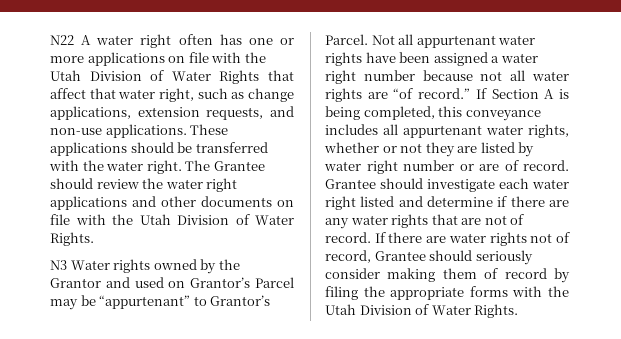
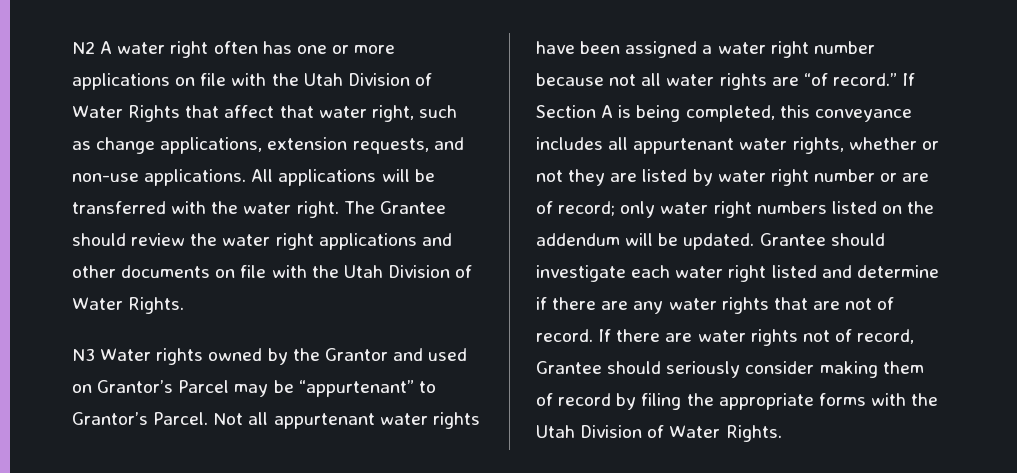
- N22 A water right often has one or more applications on file with the Utah Division of Water Rights that affect that water right, such as change applications, extension requests, and non-use applications.
+ N2 A water right often has one or more applications on file with the Utah Division of Water Rights that affect that water right, such as change applications, extension requests, and non-use applications.
- These applications should be transferred with the water right.
+ All applications will be transferred with the water right.
- If Section A is being completed, this conveyance includes all appurtenant water rights, whether or not they are listed by water right number or are of record.
+ If Section A is being completed, this conveyance includes all appurtenant water rights, whether or not they are listed by water right number or are of record; only water right numbers listed on the addendum will be updated.

